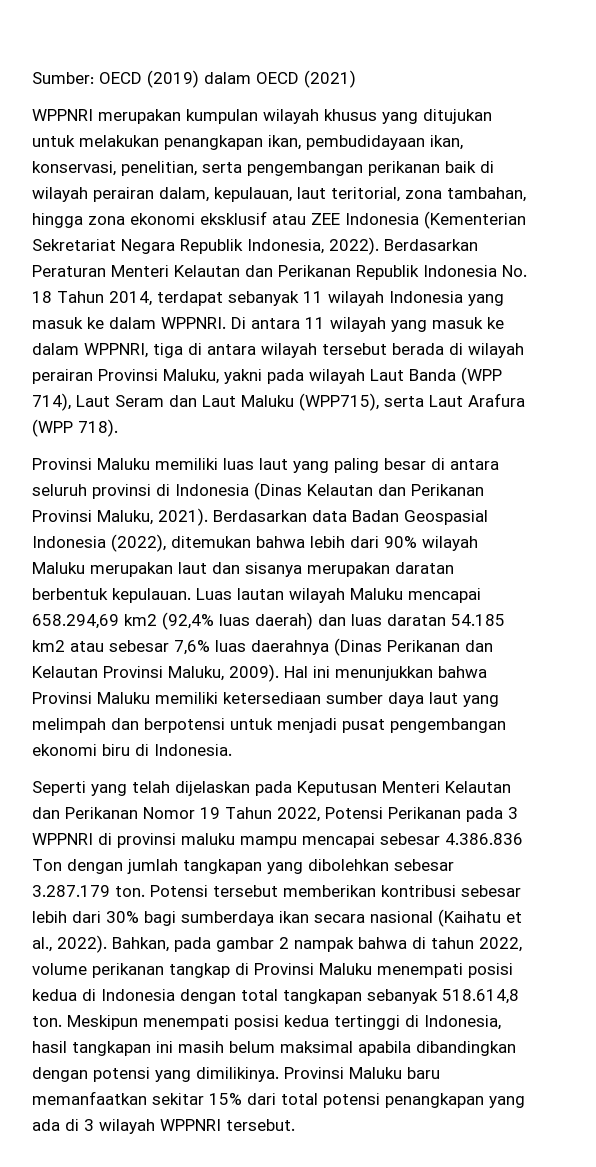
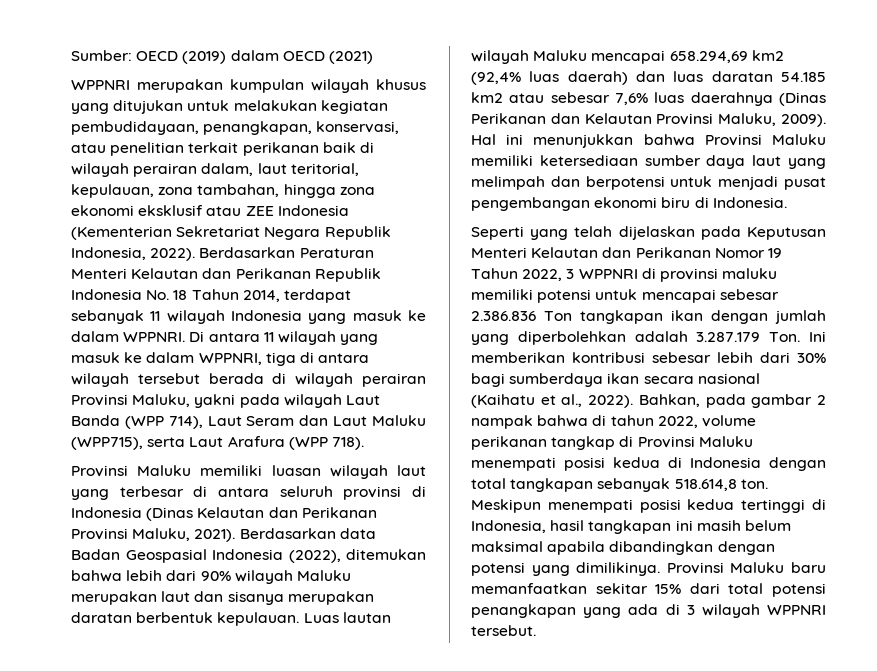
- WPPNRI merupakan kumpulan wilayah khusus yang ditujukan untuk melakukan penangkapan ikan, pembudidayaan ikan, konservasi, penelitian, serta pengembangan perikanan baik di wilayah perairan dalam, kepulauan, laut teritorial, zona tambahan, hingga zona ekonomi eksklusif atau ZEE Indonesia (Kementerian Sekretariat Negara Republik Indonesia, 2022).
+ WPPNRI merupakan kumpulan wilayah khusus yang ditujukan untuk melakukan kegiatan pembudidayaan, penangkapan, konservasi, atau penelitian terkait perikanan baik di wilayah perairan dalam, laut teritorial, kepulauan, zona tambahan, hingga zona ekonomi eksklusif atau ZEE Indonesia (Kementerian Sekretariat Negara Republik Indonesia, 2022).
- Provinsi Maluku memiliki luas laut yang paling besar di antara seluruh provinsi di Indonesia (Dinas Kelautan dan Perikanan Provinsi Maluku, 2021).
+ Provinsi Maluku memiliki luasan wilayah laut yang terbesar di antara seluruh provinsi di Indonesia (Dinas Kelautan dan Perikanan Provinsi Maluku, 2021).
- Seperti yang telah dijelaskan pada Keputusan Menteri Kelautan dan Perikanan Nomor 19 Tahun 2022, Potensi Perikanan pada 3 WPPNRI di provinsi maluku mampu mencapai sebesar 4.386.836 Ton dengan jumlah tangkapan yang dibolehkan sebesar 3.287.179 ton. Potensi tersebut memberikan kontribusi sebesar lebih dari 30% bagi sumberdaya ikan secara nasional (Kaihatu et al., 2022).
+ Seperti yang telah dijelaskan pada Keputusan Menteri Kelautan dan Perikanan Nomor 19 Tahun 2022, 3 WPPNRI di provinsi maluku memiliki potensi untuk mencapai sebesar 2.386.836 Ton tangkapan ikan dengan jumlah yang diperbolehkan adalah 3.287.179 Ton. Ini memberikan kontribusi sebesar lebih dari 30% bagi sumberdaya ikan secara nasional (Kaihatu et al., 2022).

